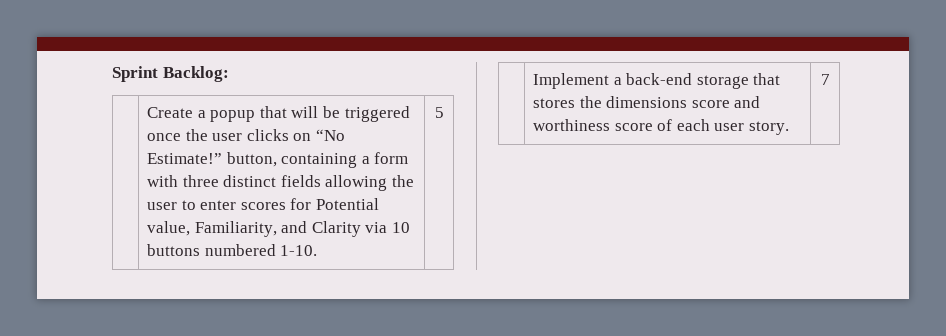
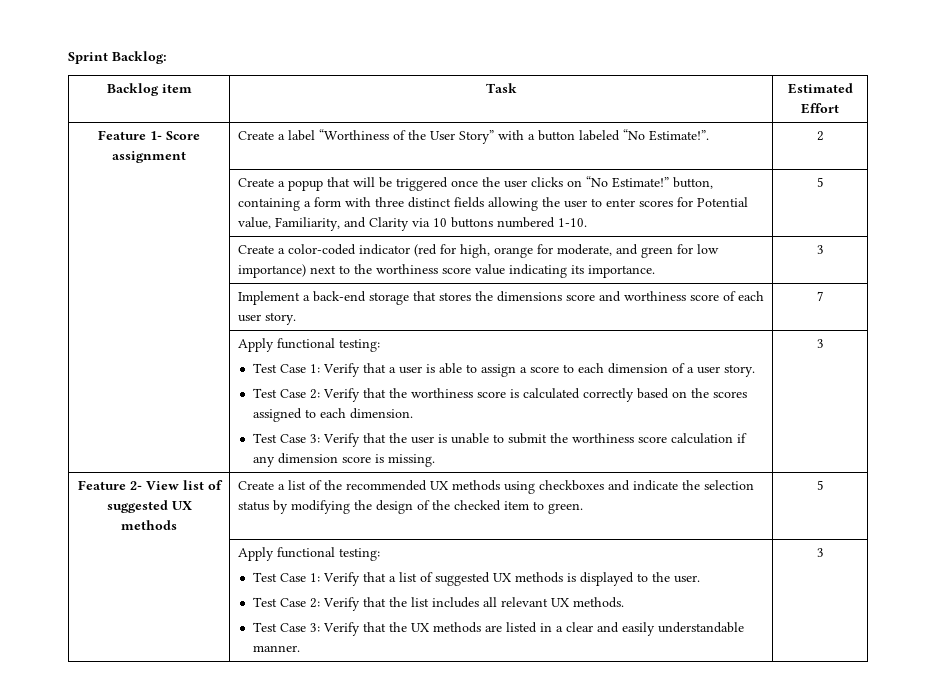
+ Backlog item | Task | Estimated Effort
+ Feature 1- Score assignment | Create a label “Worthiness of the User Story” with a button labeled “No Estimate!”. | 2
+ | Create a color-coded indicator (red for high, orange for moderate, and green for low importance) next to the worthiness score value indicating its importance. | 3
  | Implement a back-end storage that stores the dimensions score and worthiness score of each user story. | 7
+ | Apply functional testing:
+ Test Case 1: Verify that a user is able to assign a score to each dimension of a user story.
+ Test Case 2: Verify that the worthiness score is calculated correctly based on the scores assigned to each dimension.
+ Test Case 3: Verify that the user is unable to submit the worthiness score calculation if any dimension score is missing. | 3
+ Feature 2- View list of suggested UX methods | Create a list of the recommended UX methods using checkboxes and indicate the selection status by modifying the design of the checked item to green. | 5
+ | Apply functional testing:
+ Test Case 1: Verify that a list of suggested UX methods is displayed to the user.
+ Test Case 2: Verify that the list includes all relevant UX methods.
+ Test Case 3: Verify that the UX methods are listed in a clear and easily understandable manner. | 3

